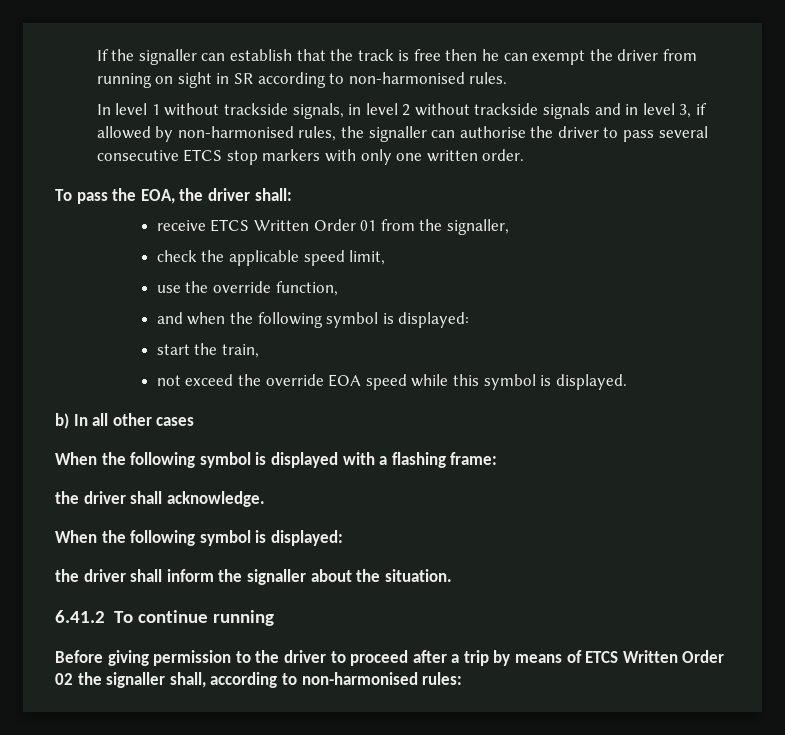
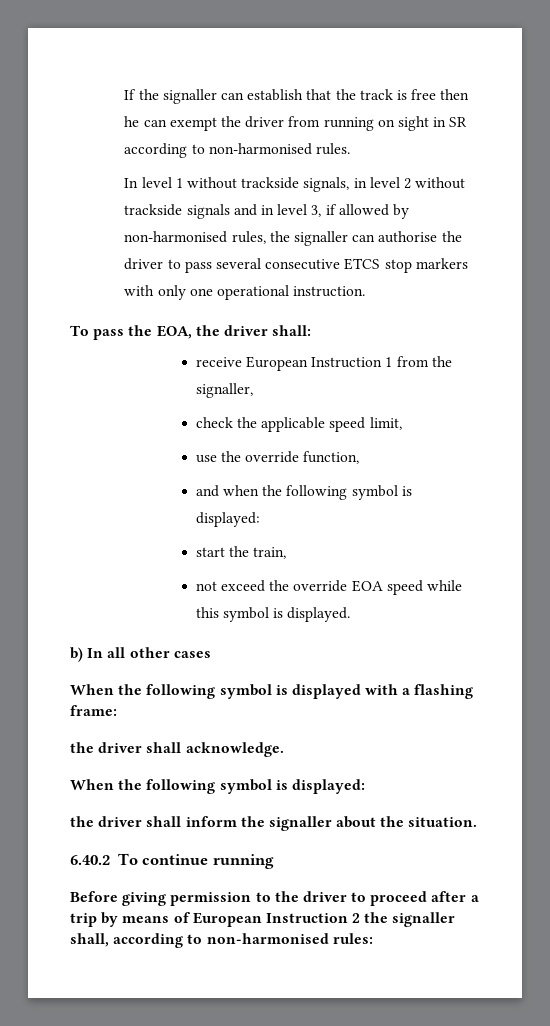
- In level 1 without trackside signals, in level 2 without trackside signals and in level 3, if allowed by non-harmonised rules, the signaller can authorise the driver to pass several consecutive ETCS stop markers with only one written order.
+ In level 1 without trackside signals, in level 2 without trackside signals and in level 3, if allowed by non-harmonised rules, the signaller can authorise the driver to pass several consecutive ETCS stop markers with only one operational instruction.
- receive ETCS Written Order 01 from the signaller,
+ receive European Instruction 1 from the signaller,
- 6.41.2 To continue running
+ 6.40.2 To continue running
- Before giving permission to the driver to proceed after a trip by means of ETCS Written Order 02 the signaller shall, according to non-harmonised rules:
+ Before giving permission to the driver to proceed after a trip by means of European Instruction 2 the signaller shall, according to non-harmonised rules:

